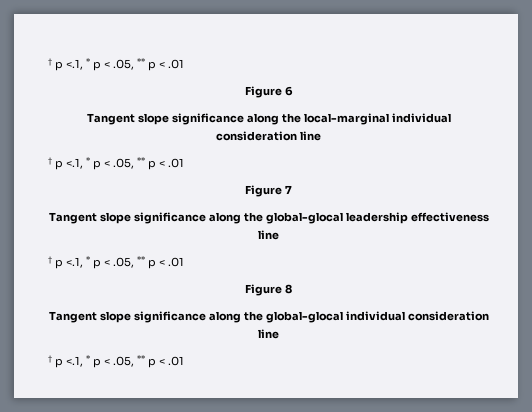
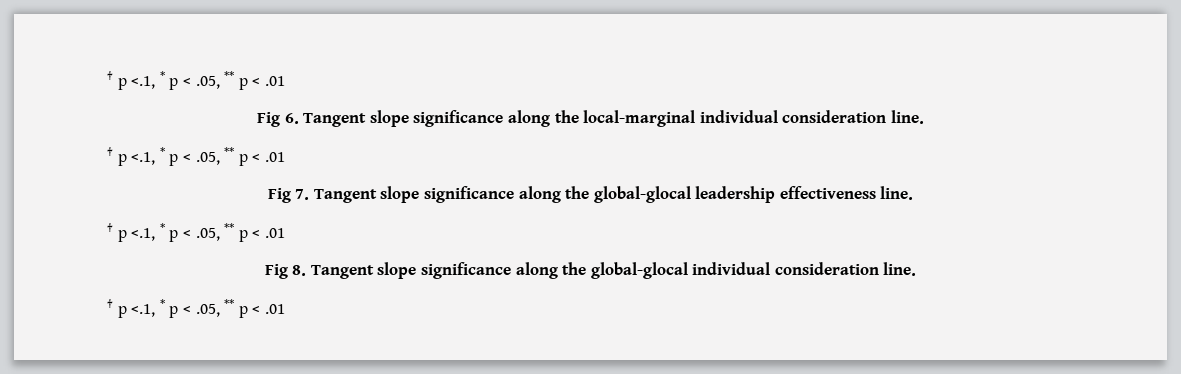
- Figure 6
- Tangent slope significance along the local-marginal individual consideration line
+ Fig 6. Tangent slope significance along the local-marginal individual consideration line.
- Figure 7
- Tangent slope significance along the global-glocal leadership effectiveness line
+ Fig 7. Tangent slope significance along the global-glocal leadership effectiveness line.
- Figure 8
- Tangent slope significance along the global-glocal individual consideration line
+ Fig 8. Tangent slope significance along the global-glocal individual consideration line.

